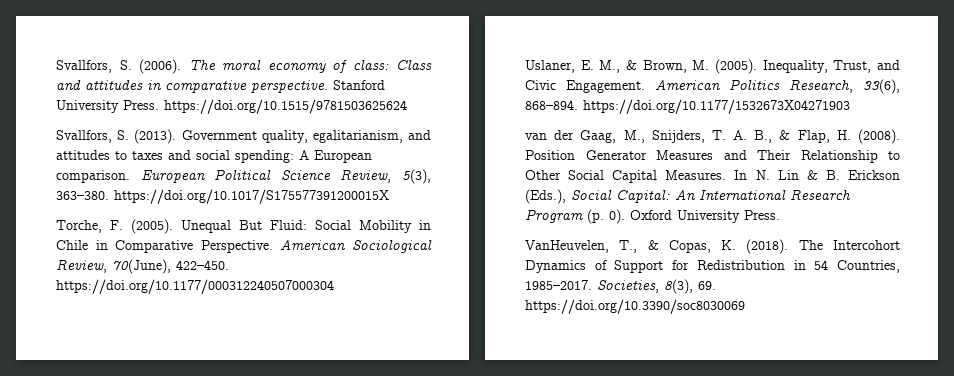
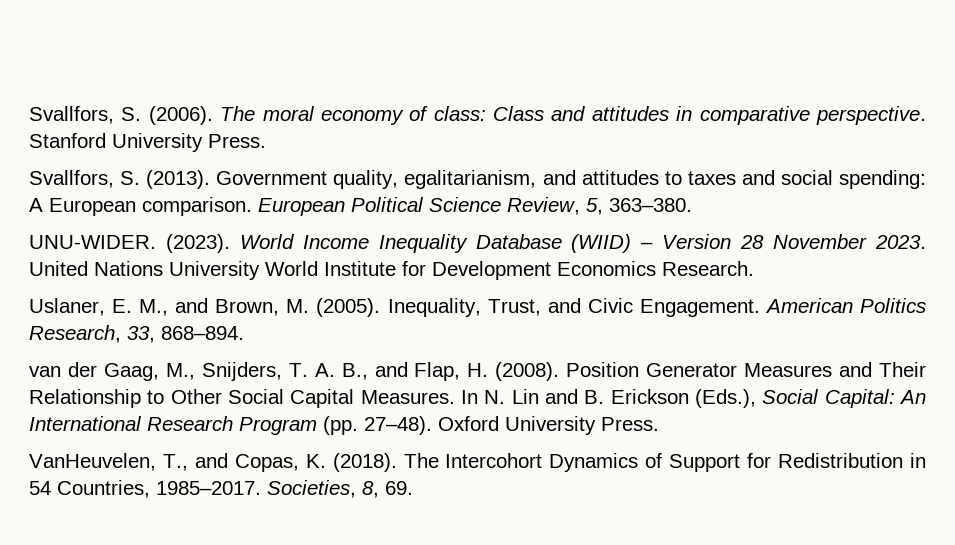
- Stanford University Press. https://doi.org/10.1515/9781503625624
+ Stanford University Press.
- European Political Science Review, 5(3), 363–380. https://doi.org/10.1017/S175577391200015X
- Torche, F. (2005). Unequal But Fluid: Social Mobility in Chile in Comparative Perspective. American Sociological Review, 70(June), 422–450. https://doi.org/10.1177/000312240507000304
+ European Political Science Review, 5, 363–380.
+ UNU-WIDER. (2023). World Income Inequality Database (WIID) – Version 28 November 2023. United Nations University World Institute for Development Economics Research.
- Uslaner, E. M., & Brown, M. (2005).
+ Uslaner, E. M., and Brown, M. (2005).
- American Politics Research, 33(6), 868–894. https://doi.org/10.1177/1532673X04271903
+ American Politics Research, 33, 868–894.
- van der Gaag, M., Snijders, T. A. B., & Flap, H. (2008).
+ van der Gaag, M., Snijders, T. A. B., and Flap, H. (2008).
- In N. Lin & B. Erickson (Eds.), Social Capital: An International Research Program (p. 0).
+ In N. Lin and B. Erickson (Eds.), Social Capital: An International Research Program (pp. 27–48).
- VanHeuvelen, T., & Copas, K. (2018).
+ VanHeuvelen, T., and Copas, K. (2018).
- Societies, 8(3), 69. https://doi.org/10.3390/soc8030069
+ Societies, 8, 69.

